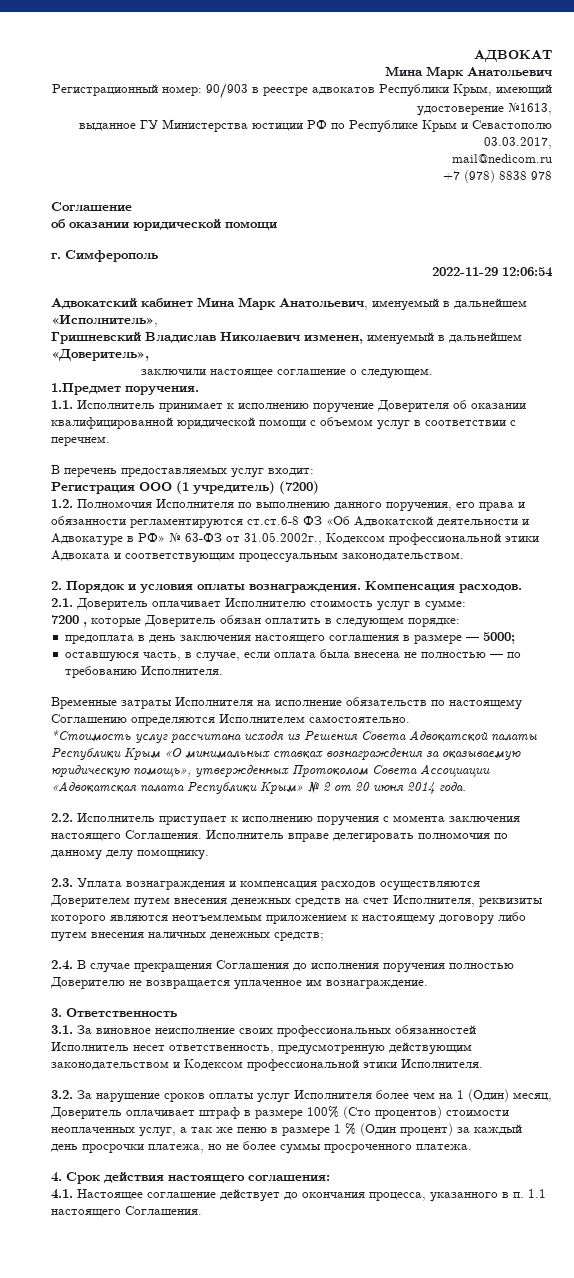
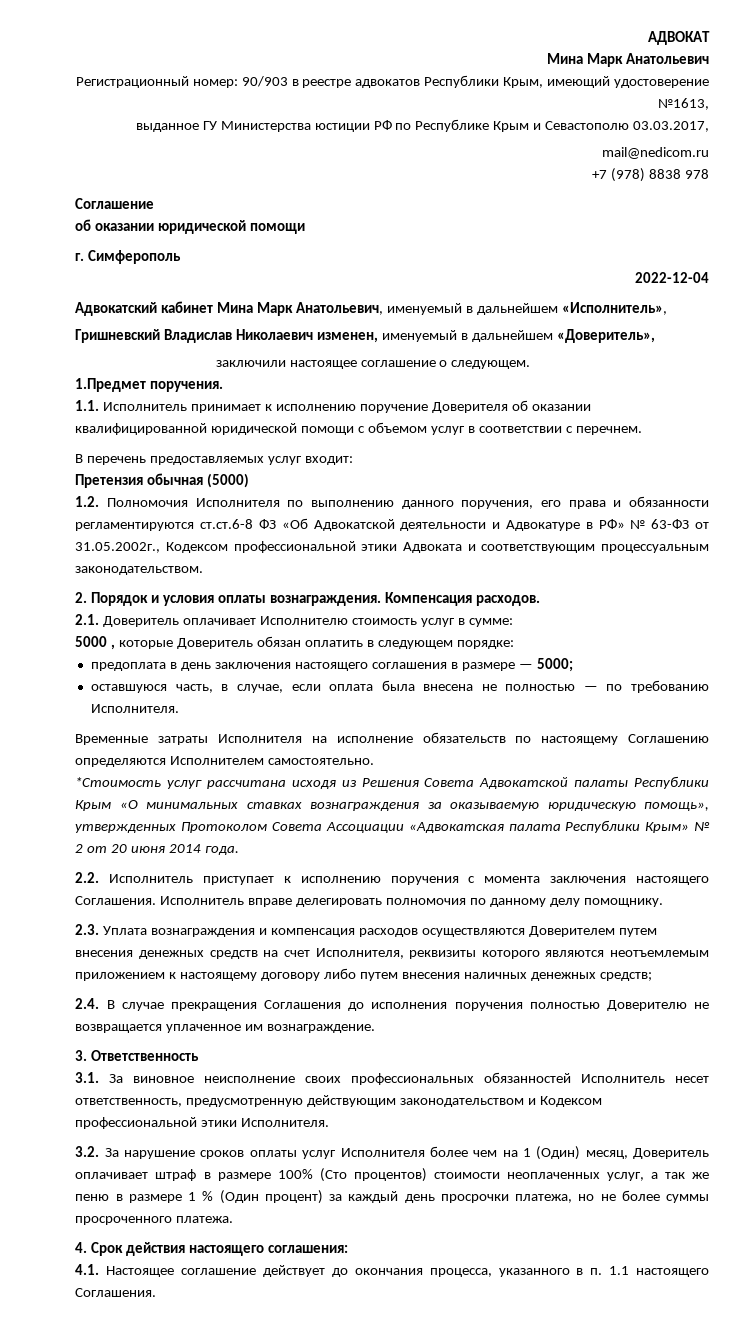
- 2022-11-29 12:06:54
+ 2022-12-04
- Регистрация ООО (1 учредитель) (7200)
+ Претензия обычная (5000)
- 7200 , которые Доверитель обязан оплатить в следующем порядке:
+ 5000 , которые Доверитель обязан оплатить в следующем порядке:

